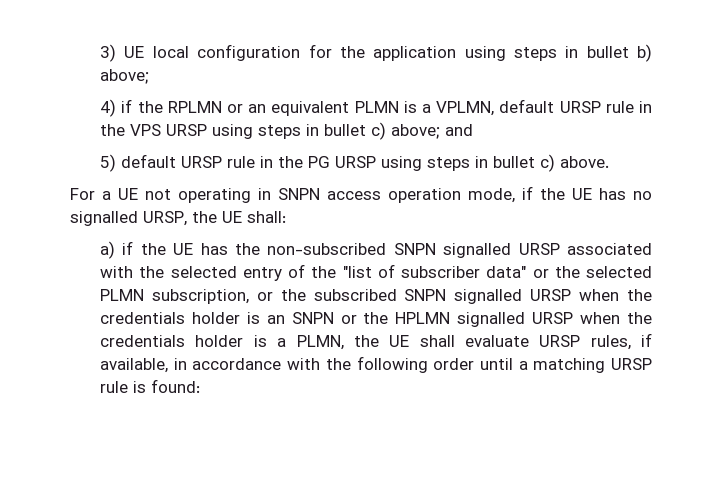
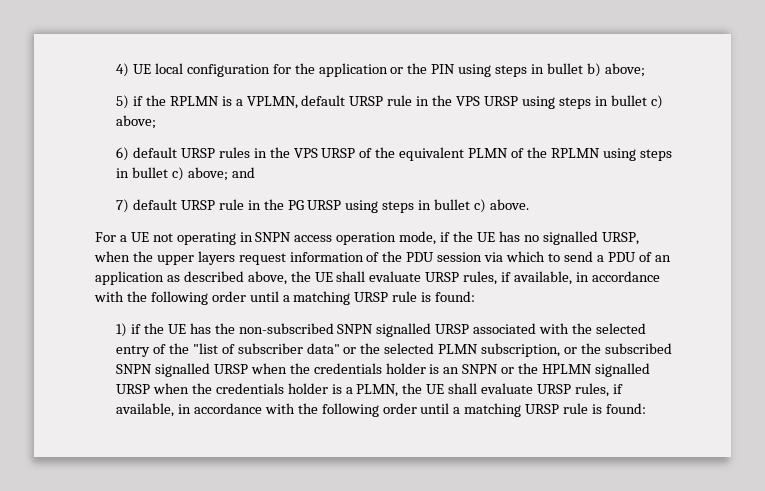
- 3) UE local configuration for the application using steps in bullet b) above;
+ 4) UE local configuration for the application or the PIN using steps in bullet b) above;
- 4) if the RPLMN or an equivalent PLMN is a VPLMN, default URSP rule in the VPS URSP using steps in bullet c) above; and
+ 5) if the RPLMN is a VPLMN, default URSP rule in the VPS URSP using steps in bullet c) above;
+ 6) default URSP rules in the VPS URSP of the equivalent PLMN of the RPLMN using steps in bullet c) above; and
- 5) default URSP rule in the PG URSP using steps in bullet c) above.
+ 7) default URSP rule in the PG URSP using steps in bullet c) above.
- For a UE not operating in SNPN access operation mode, if the UE has no signalled URSP, the UE shall:
- a) if the UE has the non-subscribed SNPN signalled URSP associated with the selected entry of the "list of subscriber data" or the selected PLMN subscription, or the subscribed SNPN signalled URSP when the credentials holder is an SNPN or the HPLMN signalled URSP when the credentials holder is a PLMN, the UE shall evaluate URSP rules, if available, in accordance with the following order until a matching URSP rule is found:
+ For a UE not operating in SNPN access operation mode, if the UE has no signalled URSP, when the upper layers request information of the PDU session via which to send a PDU of an application as described above, the UE shall evaluate URSP rules, if available, in accordance with the following order until a matching URSP rule is found:
+ 1) if the UE has the non-subscribed SNPN signalled URSP associated with the selected entry of the "list of subscriber data" or the selected PLMN subscription, or the subscribed SNPN signalled URSP when the credentials holder is an SNPN or the HPLMN signalled URSP when the credentials holder is a PLMN, the UE shall evaluate URSP rules, if available, in accordance with the following order until a matching URSP rule is found:

